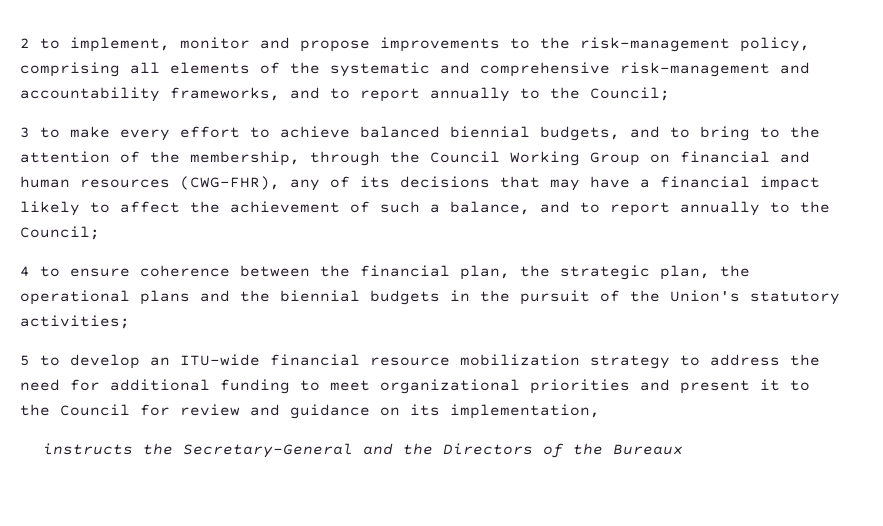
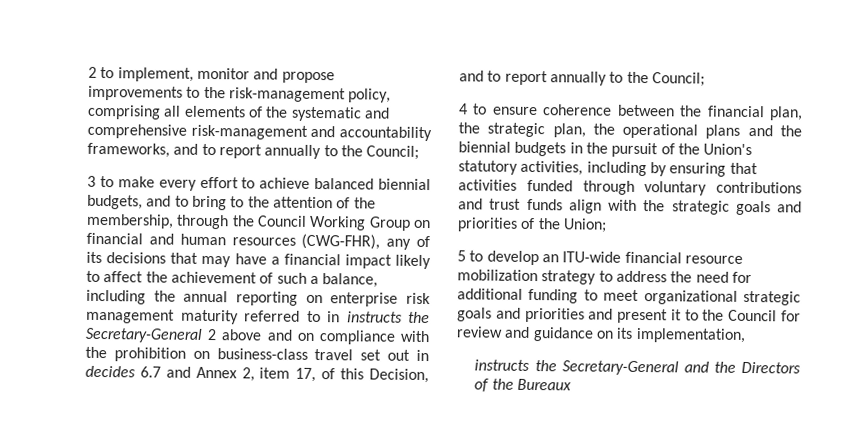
- 3 to make every effort to achieve balanced biennial budgets, and to bring to the attention of the membership, through the Council Working Group on financial and human resources (CWG-FHR), any of its decisions that may have a financial impact likely to affect the achievement of such a balance, and to report annually to the Council;
+ 3 to make every effort to achieve balanced biennial budgets, and to bring to the attention of the membership, through the Council Working Group on financial and human resources (CWG-FHR), any of its decisions that may have a financial impact likely to affect the achievement of such a balance, including the annual reporting on enterprise risk management maturity referred to in instructs the Secretary-General 2 above and on compliance with the prohibition on business-class travel set out in decides 6.7 and Annex 2, item 17, of this Decision, and to report annually to the Council;
- 4 to ensure coherence between the financial plan, the strategic plan, the operational plans and the biennial budgets in the pursuit of the Union's statutory activities;
+ 4 to ensure coherence between the financial plan, the strategic plan, the operational plans and the biennial budgets in the pursuit of the Union's statutory activities, including by ensuring that activities funded through voluntary contributions and trust funds align with the strategic goals and priorities of the Union;
- 5 to develop an ITU-wide financial resource mobilization strategy to address the need for additional funding to meet organizational priorities and present it to the Council for review and guidance on its implementation,
+ 5 to develop an ITU-wide financial resource mobilization strategy to address the need for additional funding to meet organizational strategic goals and priorities and present it to the Council for review and guidance on its implementation,

